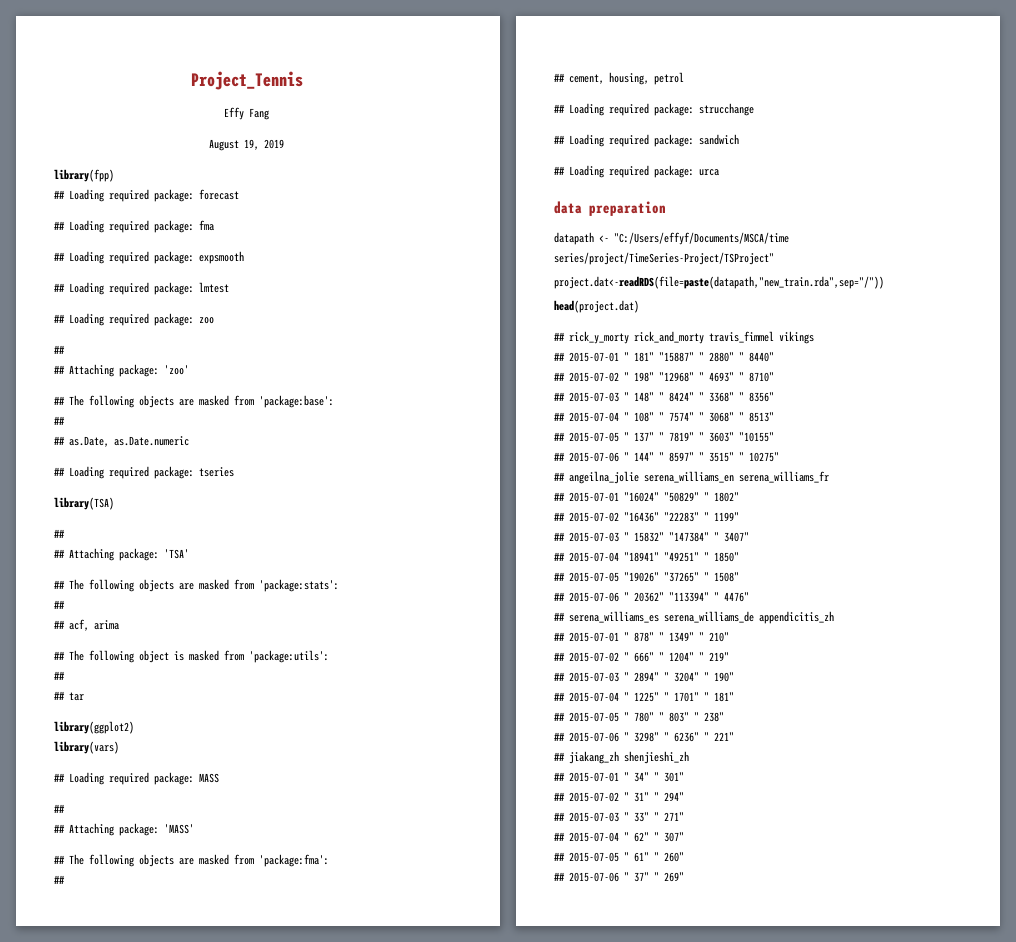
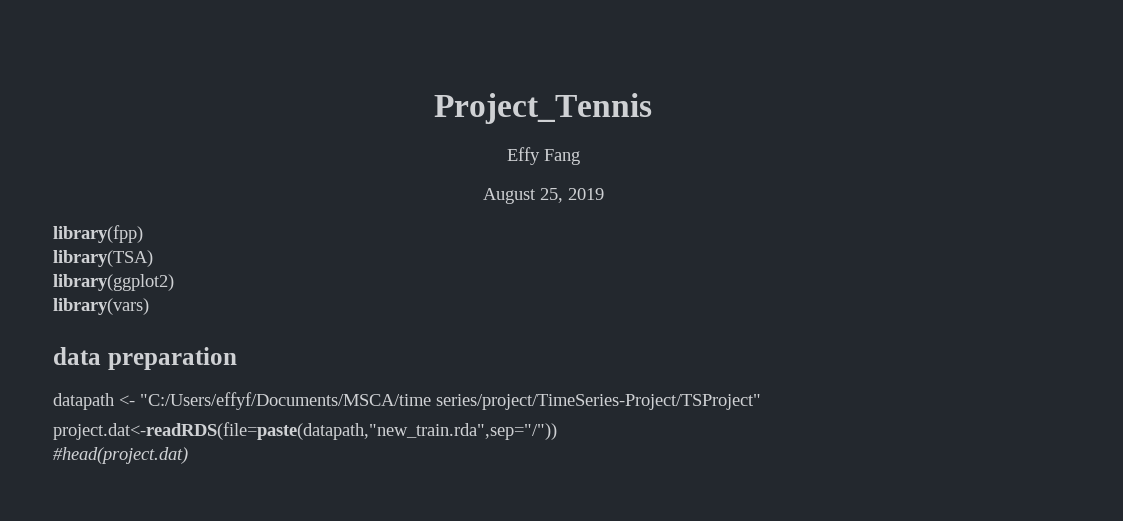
- August 19, 2019
+ August 25, 2019
- ## Loading required package: forecast
- ## Loading required package: fma
- ## Loading required package: expsmooth
- ## Loading required package: lmtest
- ## Loading required package: zoo
- ##
- ## Attaching package: 'zoo'
- ## The following objects are masked from 'package:base':
- ##
- ## as.Date, as.Date.numeric
- ## Loading required package: tseries
  library(TSA)
- ##
- ## Attaching package: 'TSA'
- ## The following objects are masked from 'package:stats':
- ##
- ## acf, arima
- ## The following object is masked from 'package:utils':
- ##
- ## tar
  library(ggplot2)
  library(vars)
- ## Loading required package: MASS
- ##
- ## Attaching package: 'MASS'
- ## The following objects are masked from 'package:fma':
- ##
- ## cement, housing, petrol
- ## Loading required package: strucchange
- ## Loading required package: sandwich
- ## Loading required package: urca
- head(project.dat)
- ## rick_y_morty rick_and_morty travis_fimmel vikings
- ## 2015-07-01 " 181" "15887" " 2880" " 8440"
- ## 2015-07-02 " 198" "12968" " 4693" " 8710"
- ## 2015-07-03 " 148" " 8424" " 3368" " 8356"
- ## 2015-07-04 " 108" " 7574" " 3068" " 8513"
- ## 2015-07-05 " 137" " 7819" " 3603" "10155"
- ## 2015-07-06 " 144" " 8597" " 3515" " 10275"
- ## angeilna_jolie serena_williams_en serena_williams_fr
- ## 2015-07-01 "16024" "50829" " 1802"
- ## 2015-07-02 "16436" "22283" " 1199"
- ## 2015-07-03 " 15832" "147384" " 3407"
- ## 2015-07-04 "18941" "49251" " 1850"
- ## 2015-07-05 "19026" "37265" " 1508"
- ## 2015-07-06 " 20362" "113394" " 4476"
- ## serena_williams_es serena_williams_de appendicitis_zh
- ## 2015-07-01 " 878" " 1349" " 210"
- ## 2015-07-02 " 666" " 1204" " 219"
- ## 2015-07-03 " 2894" " 3204" " 190"
- ## 2015-07-04 " 1225" " 1701" " 181"
- ## 2015-07-05 " 780" " 803" " 238"
- ## 2015-07-06 " 3298" " 6236" " 221"
- ## jiakang_zh shenjieshi_zh
- ## 2015-07-01 " 34" " 301"
- ## 2015-07-02 " 31" " 294"
- ## 2015-07-03 " 33" " 271"
- ## 2015-07-04 " 62" " 307"
- ## 2015-07-05 " 61" " 260"
- ## 2015-07-06 " 37" " 269"
+ #head(project.dat)

